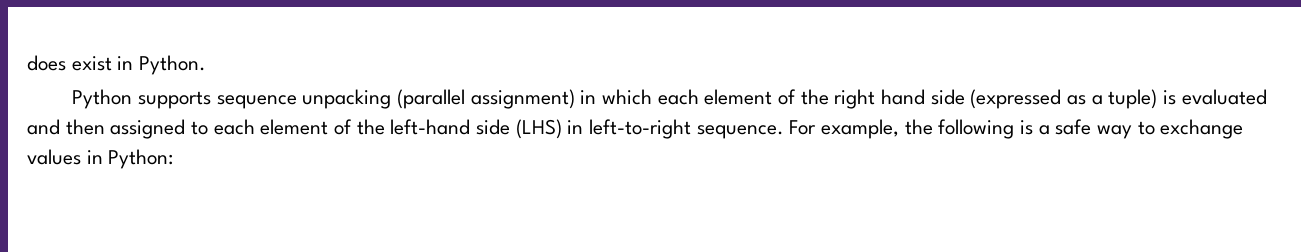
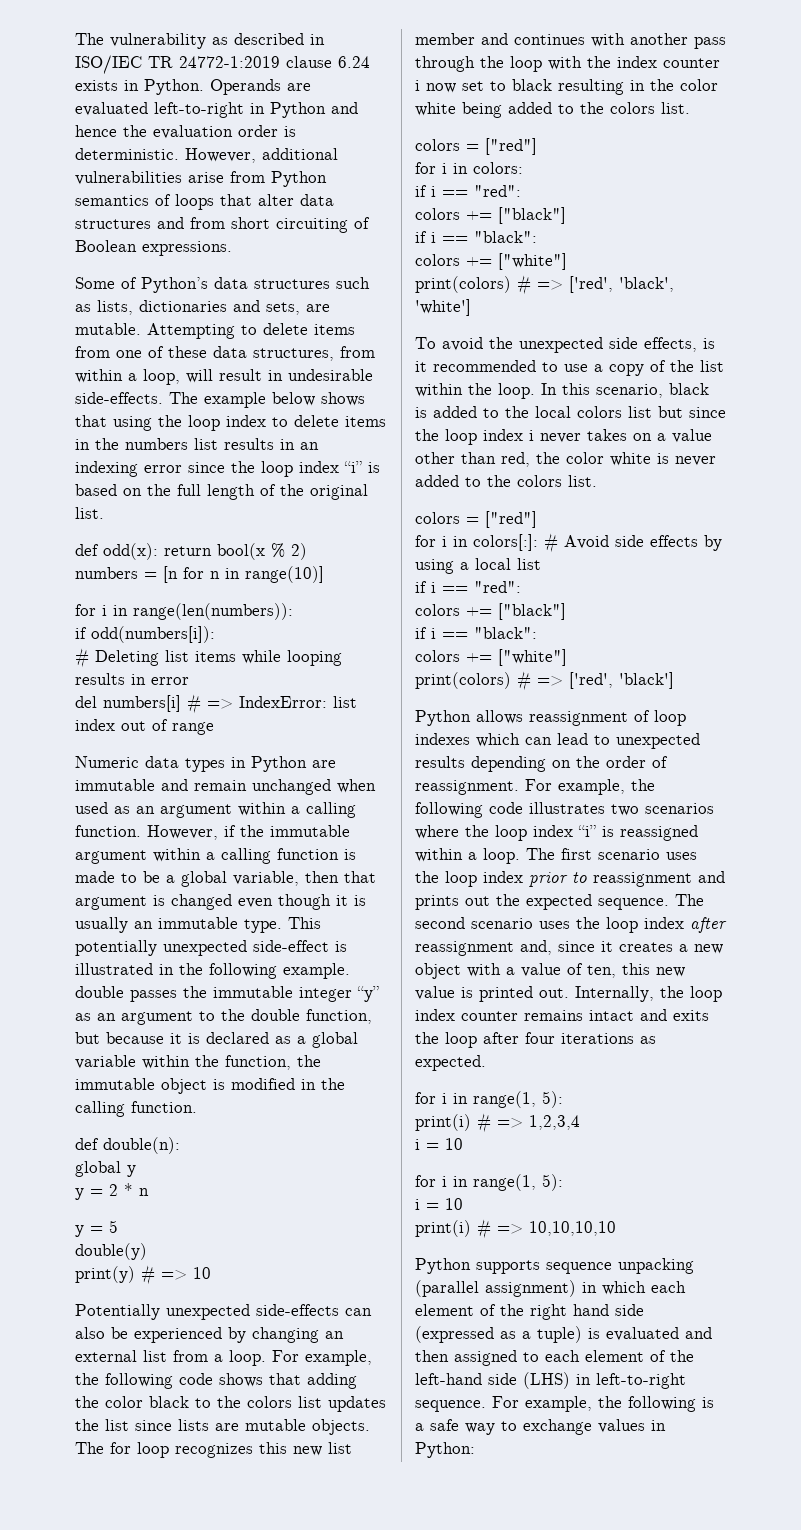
- does exist in Python.
+ The vulnerability as described in ISO/IEC TR 24772-1:2019 clause 6.24 exists in Python. Operands are evaluated left-to-right in Python and hence the evaluation order is deterministic. However, additional vulnerabilities arise from Python semantics of loops that alter data structures and from short circuiting of Boolean expressions.
+ Some of Python’s data structures such as lists, dictionaries and sets, are mutable. Attempting to delete items from one of these data structures, from within a loop, will result in undesirable side-effects. The example below shows that using the loop index to delete items in the numbers list results in an indexing error since the loop index “i” is based on the full length of the original list.
+ def odd(x): return bool(x % 2)
+ numbers = [n for n in range(10)]
+ for i in range(len(numbers)):
+ if odd(numbers[i]):
+ # Deleting list items while looping results in error
+ del numbers[i] # => IndexError: list index out of range
+ Numeric data types in Python are immutable and remain unchanged when used as an argument within a calling function. However, if the immutable argument within a calling function is made to be a global variable, then that argument is changed even though it is usually an immutable type. This potentially unexpected side-effect is illustrated in the following example. double passes the immutable integer “y” as an argument to the double function, but because it is declared as a global variable within the function, the immutable object is modified in the calling function.
+ def double(n):
+ global y
+ y = 2 * n
+ y = 5
+ double(y)
+ print(y) # => 10
+ Potentially unexpected side-effects can also be experienced by changing an external list from a loop. For example, the following code shows that adding the color black to the colors list updates the list since lists are mutable objects. The for loop recognizes this new list member and continues with another pass through the loop with the index counter i now set to black resulting in the color white being added to the colors list.
+ colors = ["red"]
+ for i in colors:
+ if i == "red":
+ colors += ["black"]
+ if i == "black":
+ colors += ["white"]
+ print(colors) # => ['red', 'black', 'white']
+ To avoid the unexpected side effects, is it recommended to use a copy of the list within the loop. In this scenario, black is added to the local colors list but since the loop index i never takes on a value other than red, the color white is never added to the colors list.
+ colors = ["red"]
+ for i in colors[:]: # Avoid side effects by using a local list
+ if i == "red":
+ colors += ["black"]
+ if i == "black":
+ colors += ["white"]
+ print(colors) # => ['red', 'black']
+ Python allows reassignment of loop indexes which can lead to unexpected results depending on the order of reassignment. For example, the following code illustrates two scenarios where the loop index “i” is reassigned within a loop. The first scenario uses the loop index prior to reassignment and prints out the expected sequence. The second scenario uses the loop index after reassignment and, since it creates a new object with a value of ten, this new value is printed out. Internally, the loop index counter remains intact and exits the loop after four iterations as expected.
+ for i in range(1, 5):
+ print(i) # => 1,2,3,4
+ i = 10
+ for i in range(1, 5):
+ i = 10
+ print(i) # => 10,10,10,10

